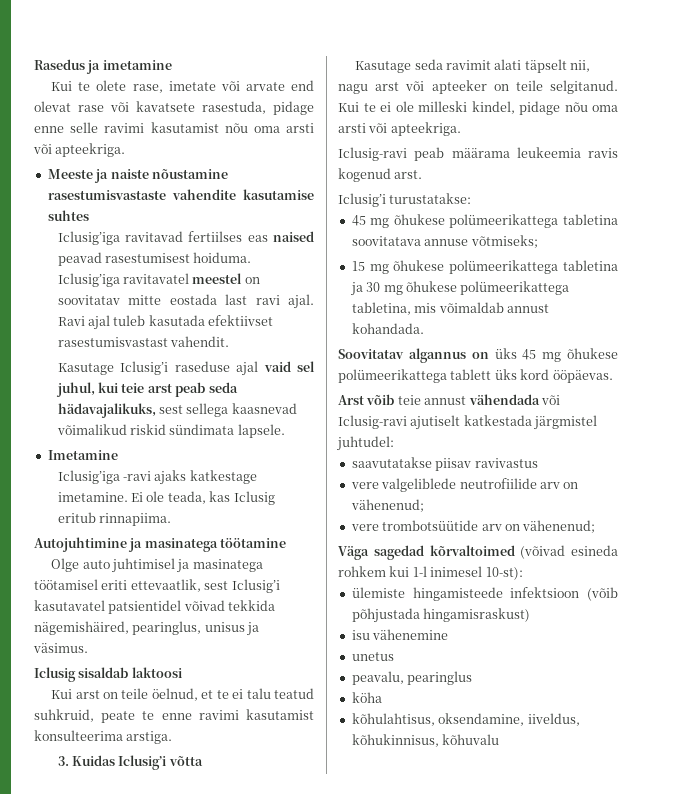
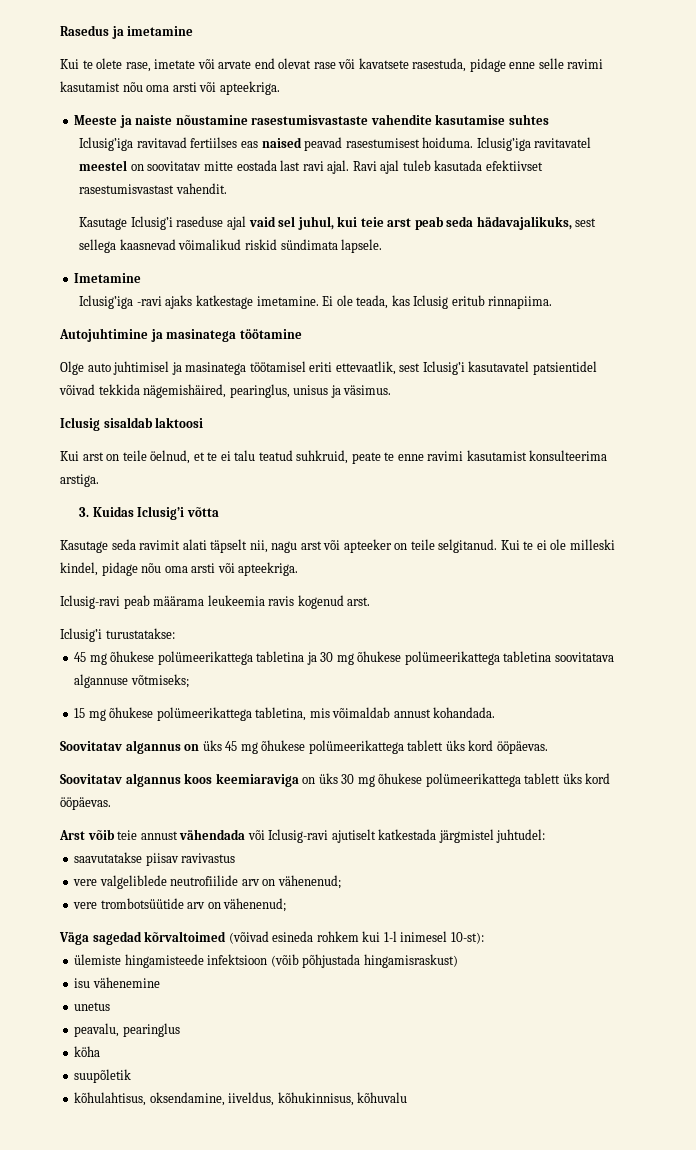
- 45 mg õhukese polümeerikattega tabletina soovitatava annuse võtmiseks;
- 15 mg õhukese polümeerikattega tabletina ja 30 mg õhukese polümeerikattega tabletina, mis võimaldab annust kohandada.
+ 45 mg õhukese polümeerikattega tabletina ja 30 mg õhukese polümeerikattega tabletina soovitatava algannuse võtmiseks;
+ 15 mg õhukese polümeerikattega tabletina, mis võimaldab annust kohandada.
+ Soovitatav algannus koos keemiaraviga on üks 30 mg õhukese polümeerikattega tablett üks kord ööpäevas.
+ suupõletik

